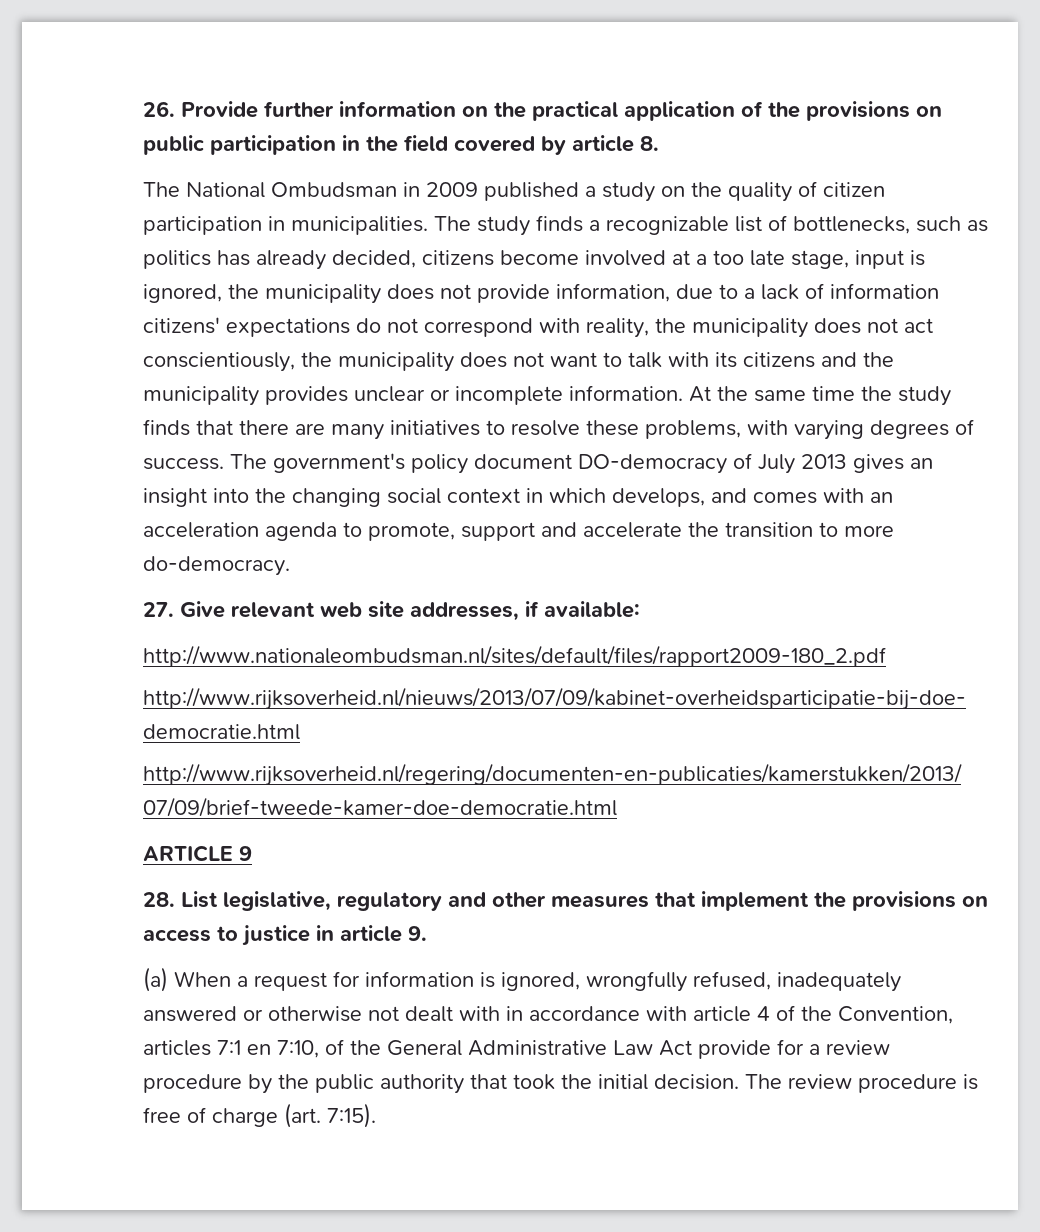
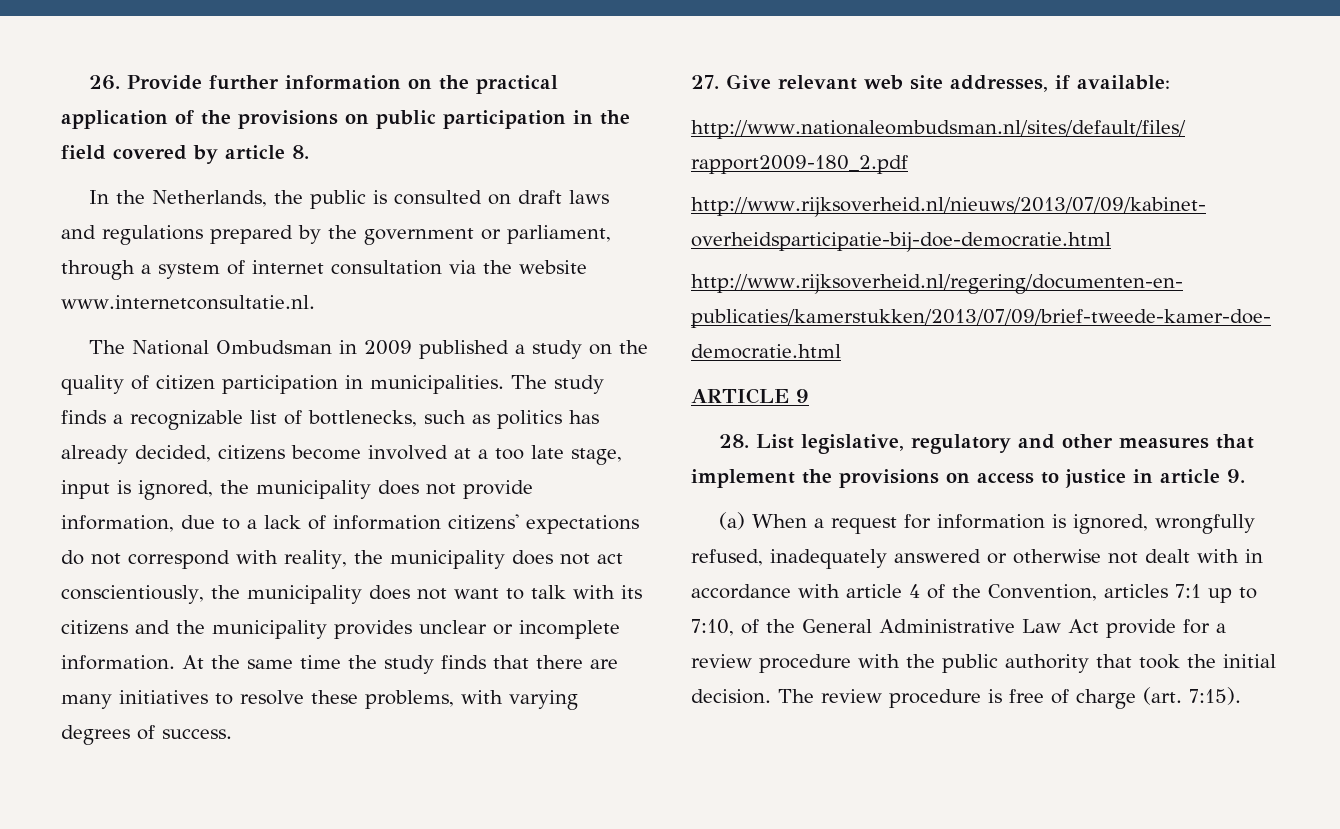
+ In the Netherlands, the public is consulted on draft laws and regulations prepared by the government or parliament, through a system of internet consultation via the website www.internetconsultatie.nl.
- The government's policy document DO-democracy of July 2013 gives an insight into the changing social context in which develops, and comes with an acceleration agenda to promote, support and accelerate the transition to more do-democracy.
- (a) When a request for information is ignored, wrongfully refused, inadequately answered or otherwise not dealt with in accordance with article 4 of the Convention, articles 7:1 en 7:10, of the General Administrative Law Act provide for a review procedure by the public authority that took the initial decision.
+ (a) When a request for information is ignored, wrongfully refused, inadequately answered or otherwise not dealt with in accordance with article 4 of the Convention, articles 7:1 up to 7:10, of the General Administrative Law Act provide for a review procedure with the public authority that took the initial decision.

